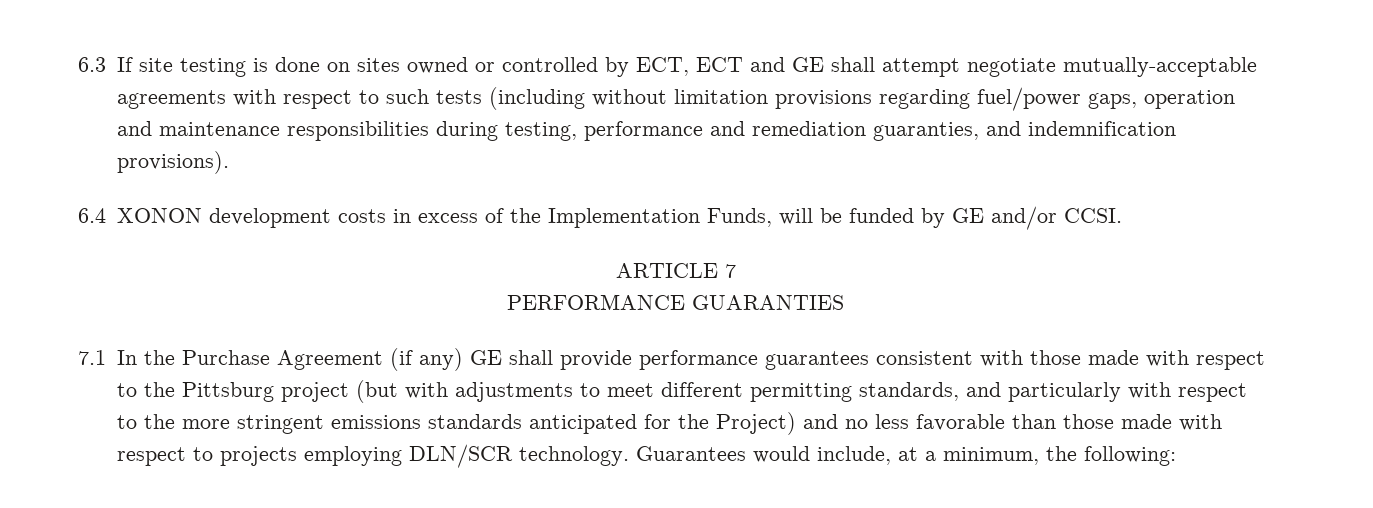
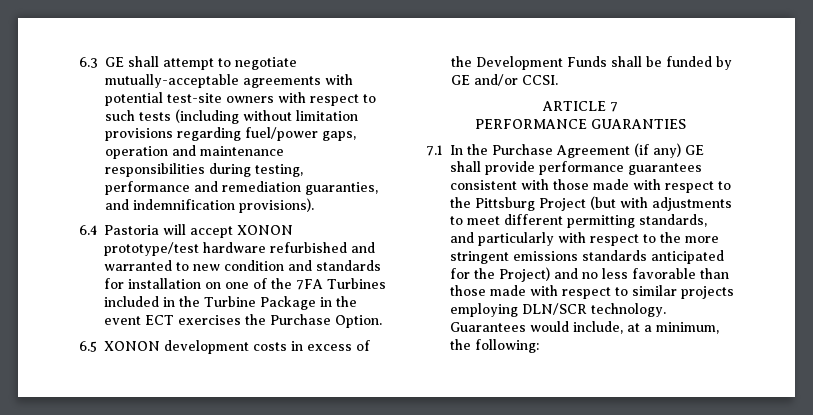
- 6.3 If site testing is done on sites owned or controlled by ECT, ECT and GE shall attempt negotiate mutually-acceptable agreements with respect to such tests (including without limitation provisions regarding fuel/power gaps, operation and maintenance responsibilities during testing, performance and remediation guaranties, and indemnification provisions).
+ 6.3 GE shall attempt to negotiate mutually-acceptable agreements with potential test-site owners with respect to such tests (including without limitation provisions regarding fuel/power gaps, operation and maintenance responsibilities during testing, performance and remediation guaranties, and indemnification provisions).
- 6.4 XONON development costs in excess of the Implementation Funds, will be funded by GE and/or CCSI.
+ 6.4 Pastoria will accept XONON prototype/test hardware refurbished and warranted to new condition and standards for installation on one of the 7FA Turbines included in the Turbine Package in the event ECT exercises the Purchase Option.
+ 6.5 XONON development costs in excess of the Development Funds shall be funded by GE and/or CCSI.
- 7.1 In the Purchase Agreement (if any) GE shall provide performance guarantees consistent with those made with respect to the Pittsburg project (but with adjustments to meet different permitting standards, and particularly with respect to the more stringent emissions standards anticipated for the Project) and no less favorable than those made with respect to projects employing DLN/SCR technology.
+ 7.1 In the Purchase Agreement (if any) GE shall provide performance guarantees consistent with those made with respect to the Pittsburg Project (but with adjustments to meet different permitting standards, and particularly with respect to the more stringent emissions standards anticipated for the Project) and no less favorable than those made with respect to similar projects employing DLN/SCR technology.

